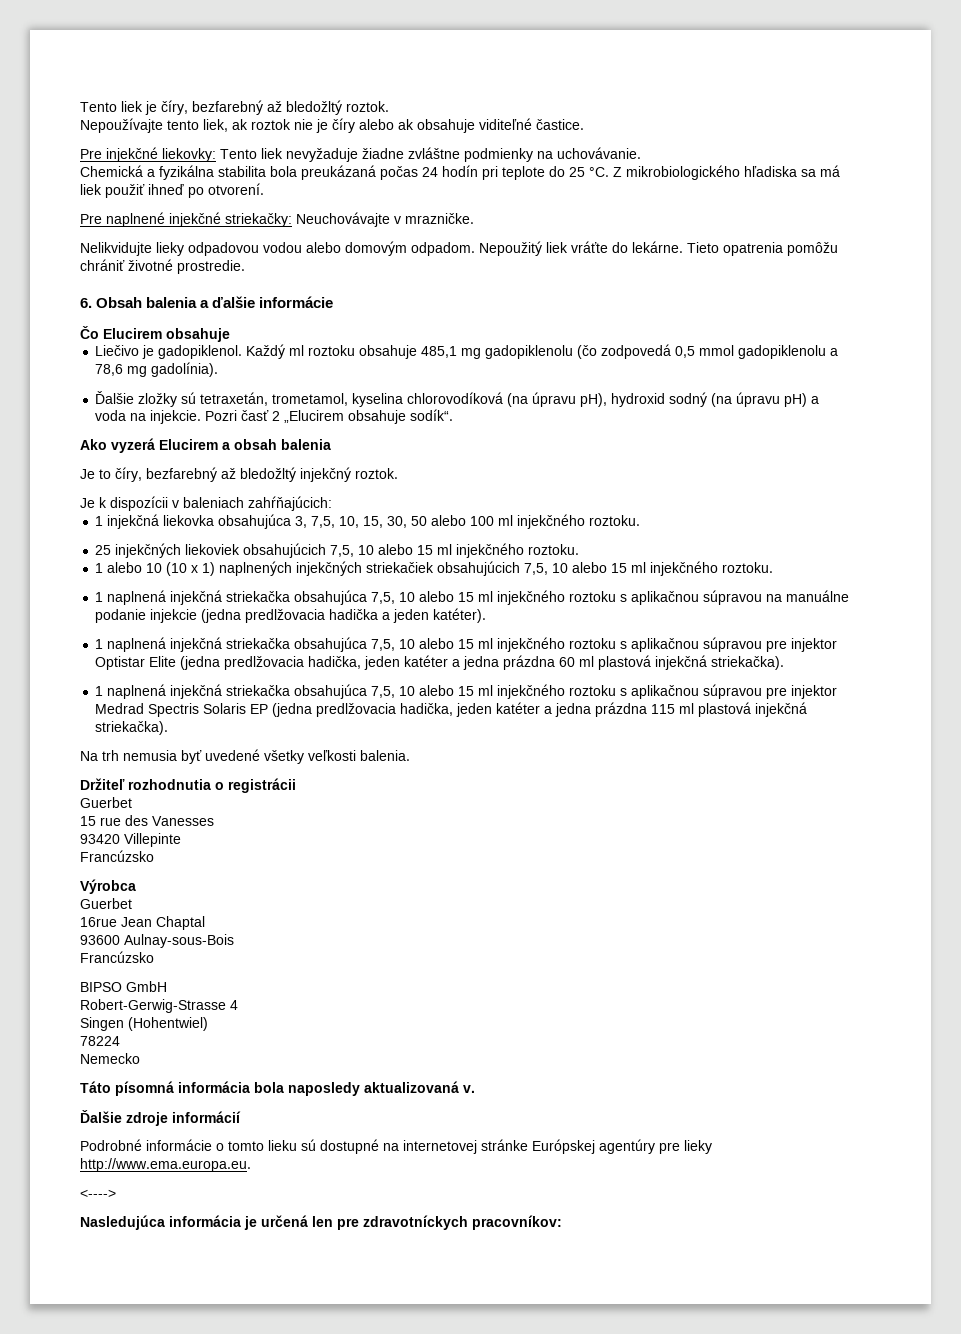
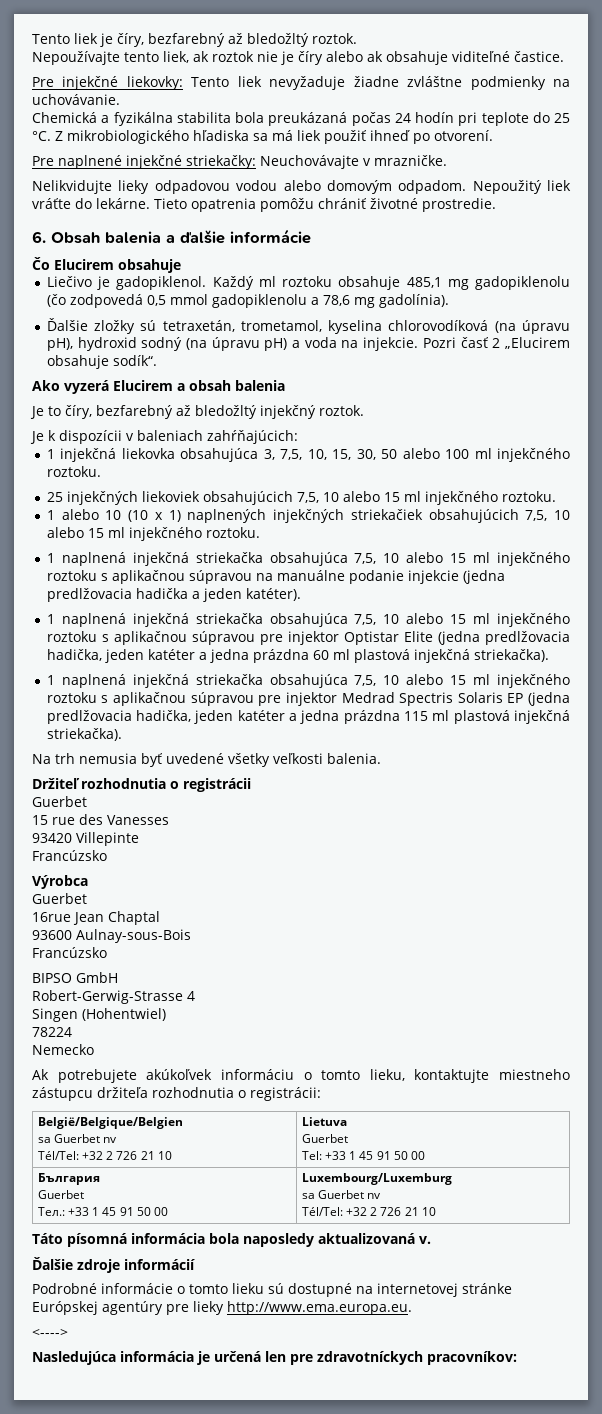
+ Ak potrebujete akúkoľvek informáciu o tomto lieku, kontaktujte miestneho zástupcu držiteľa rozhodnutia o registrácii:
+ België/Belgique/Belgien
+ sa Guerbet nv
+ Tél/Tel: +32 2 726 21 10 | Lietuva
+ Guerbet
+ Tel: +33 1 45 91 50 00
+ България
+ Guerbet
+ Teл.: +33 1 45 91 50 00 | Luxembourg/Luxemburg
+ sa Guerbet nv
+ Tél/Tel: +32 2 726 21 10

